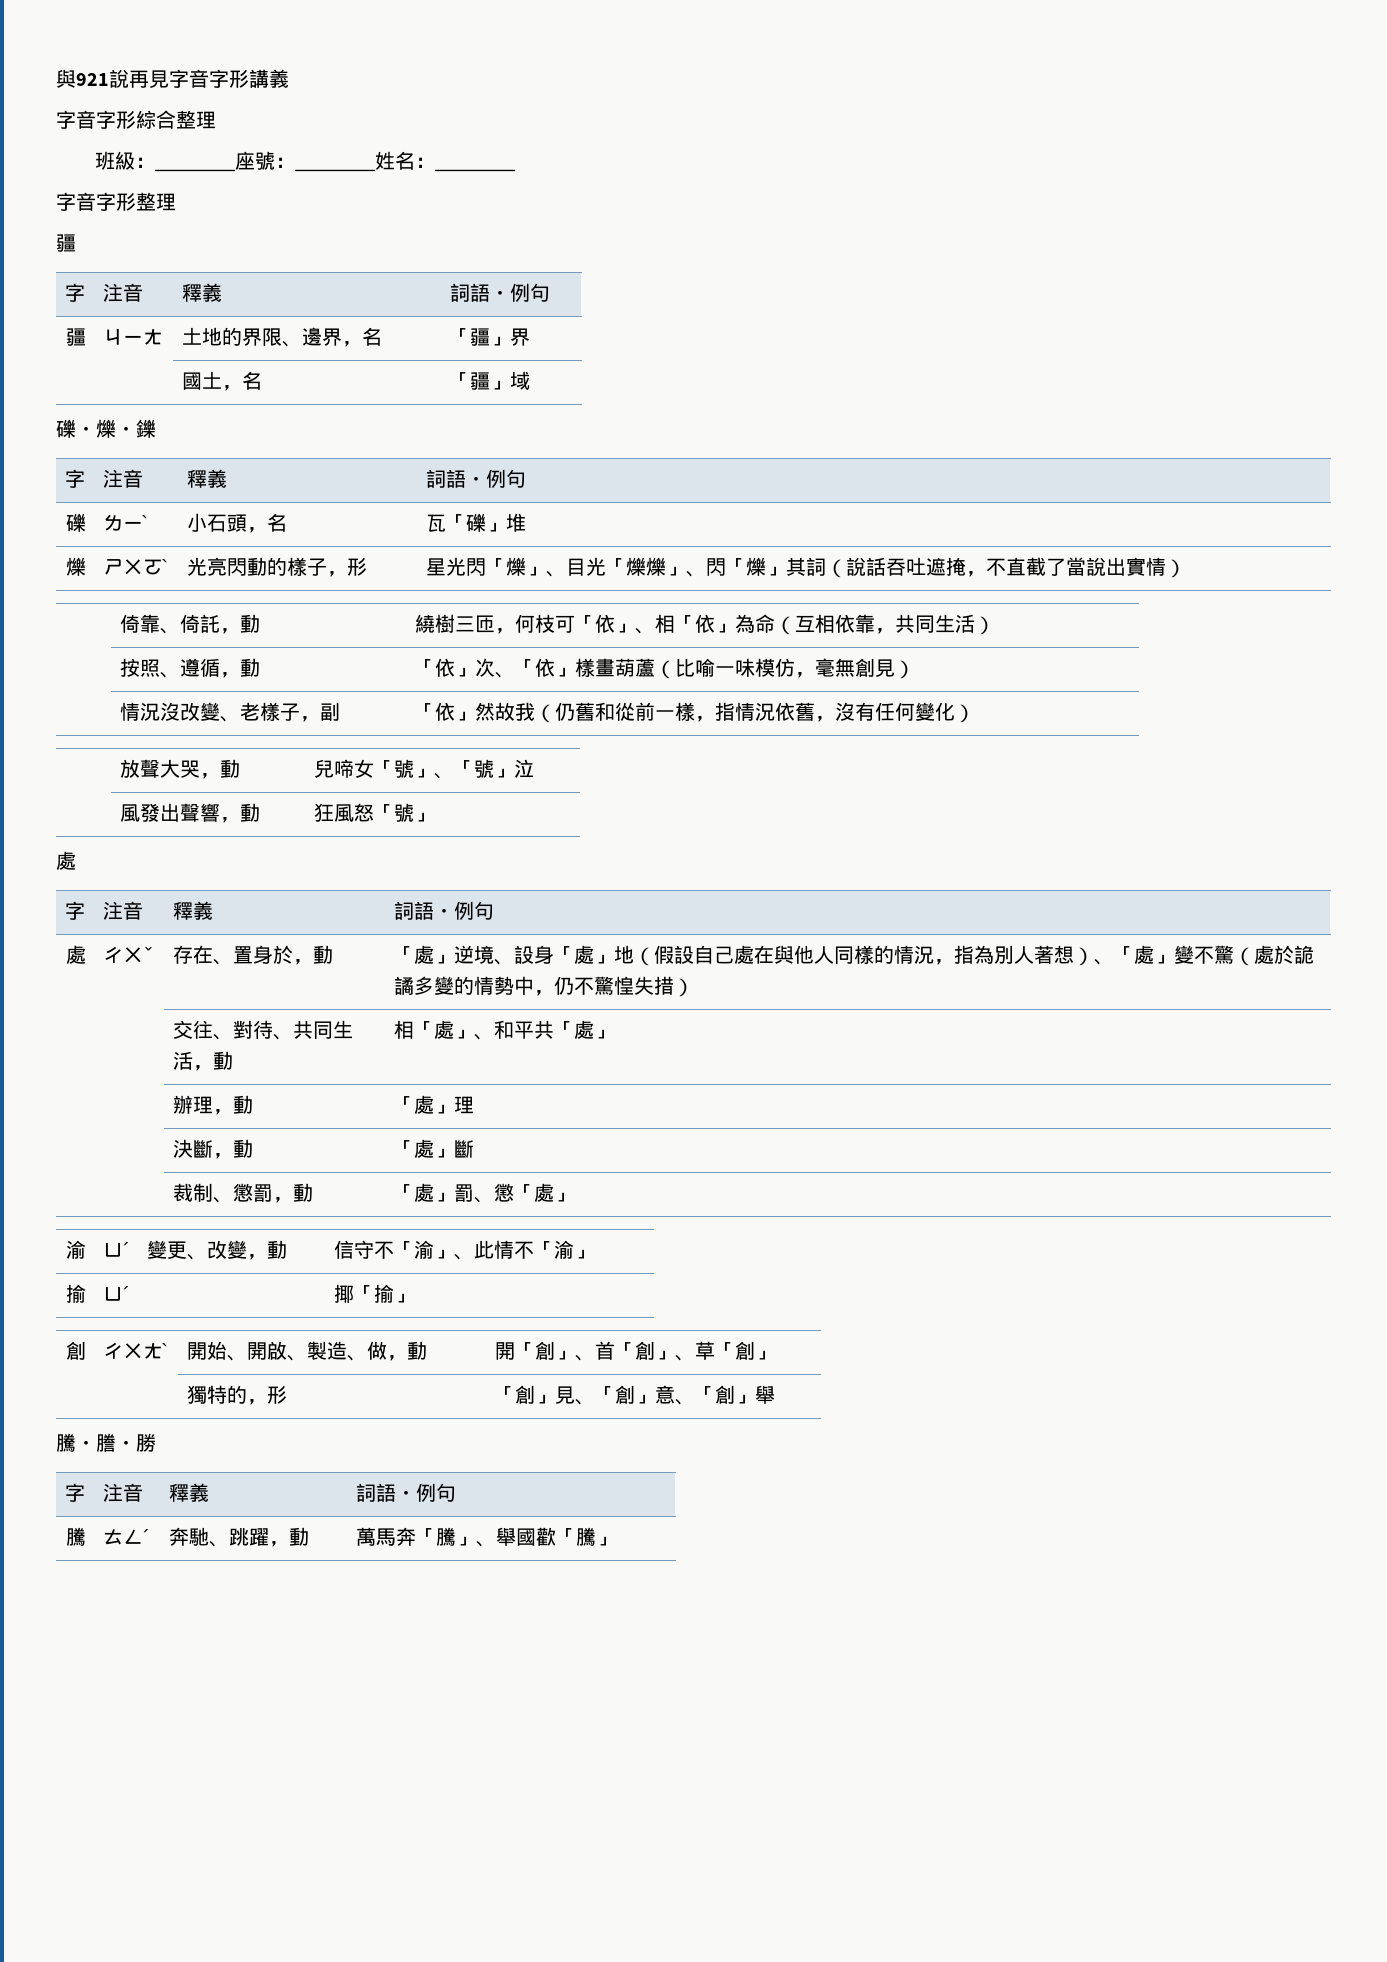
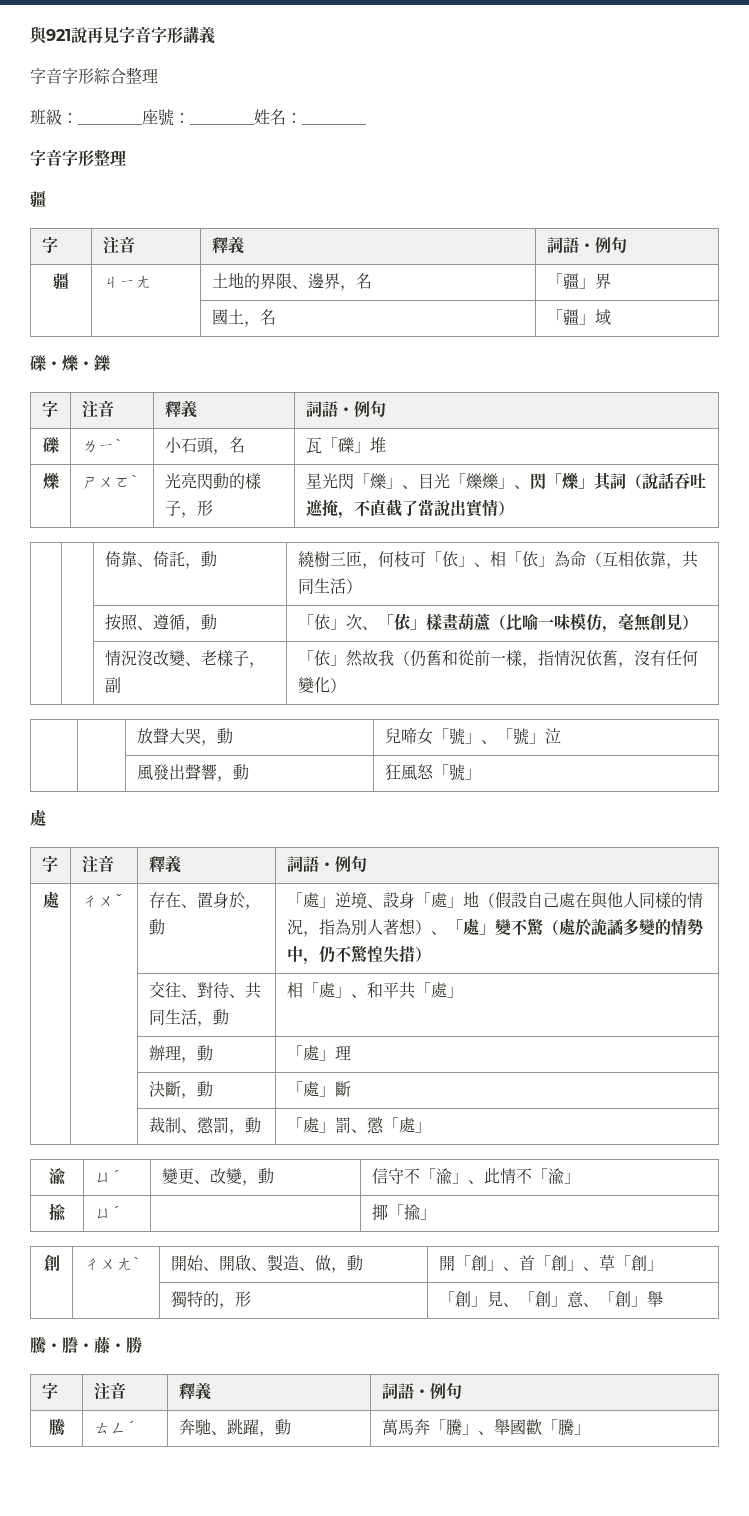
- 騰・謄・勝
+ 騰・謄・藤・勝

